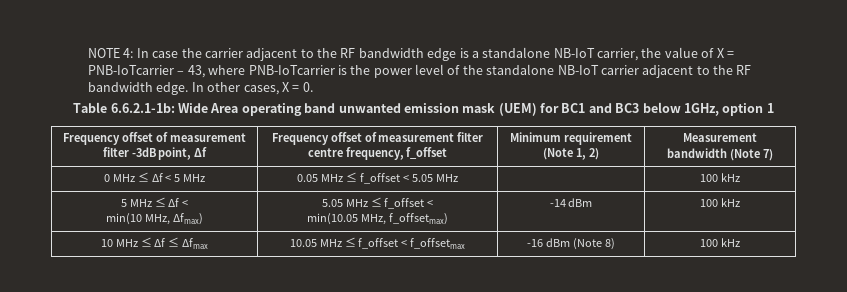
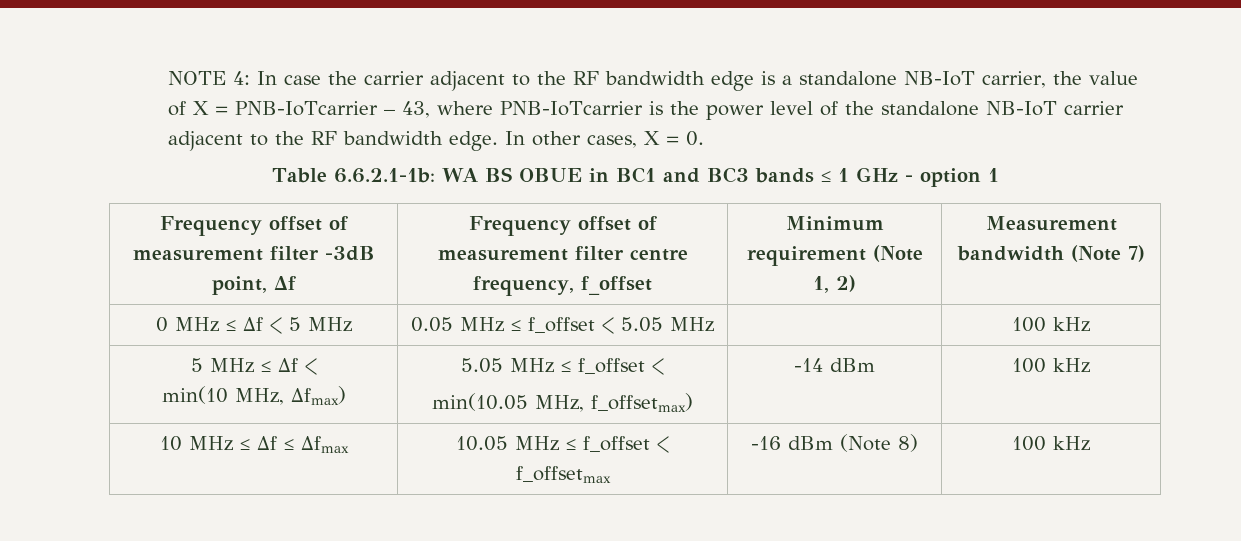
- Table 6.6.2.1-1b: Wide Area operating band unwanted emission mask (UEM) for BC1 and BC3 below 1GHz, option 1
+ Table 6.6.2.1-1b: WA BS OBUE in BC1 and BC3 bands ≤ 1 GHz - option 1

